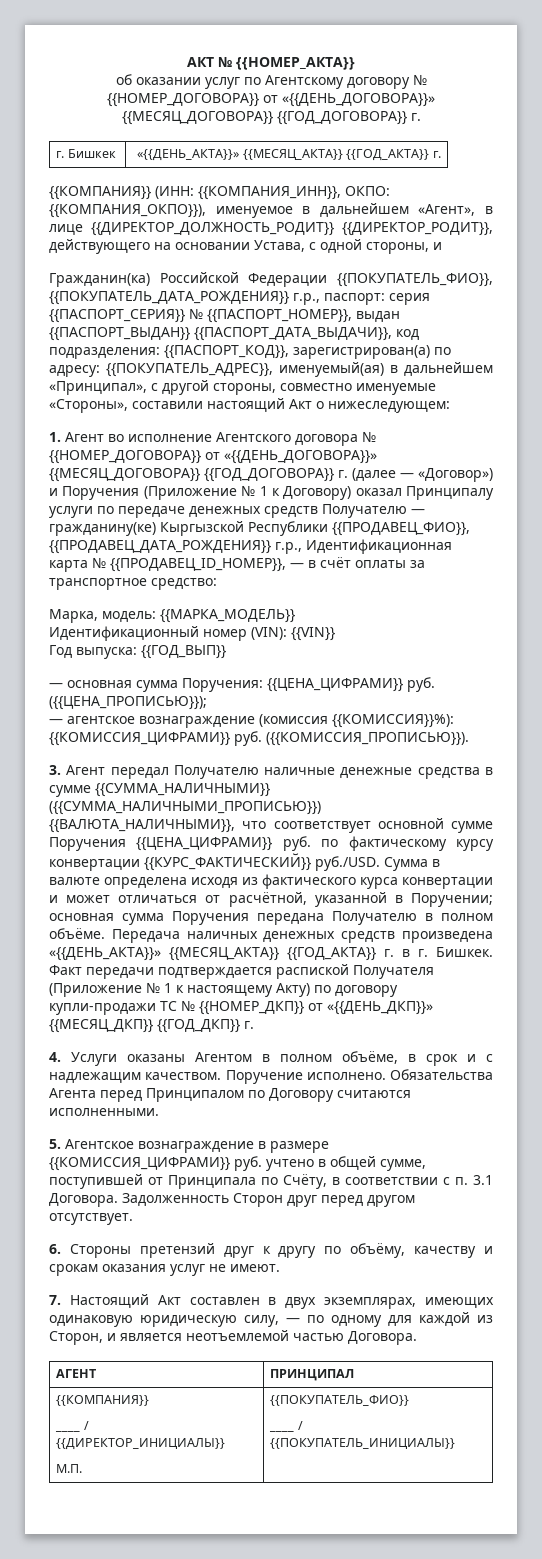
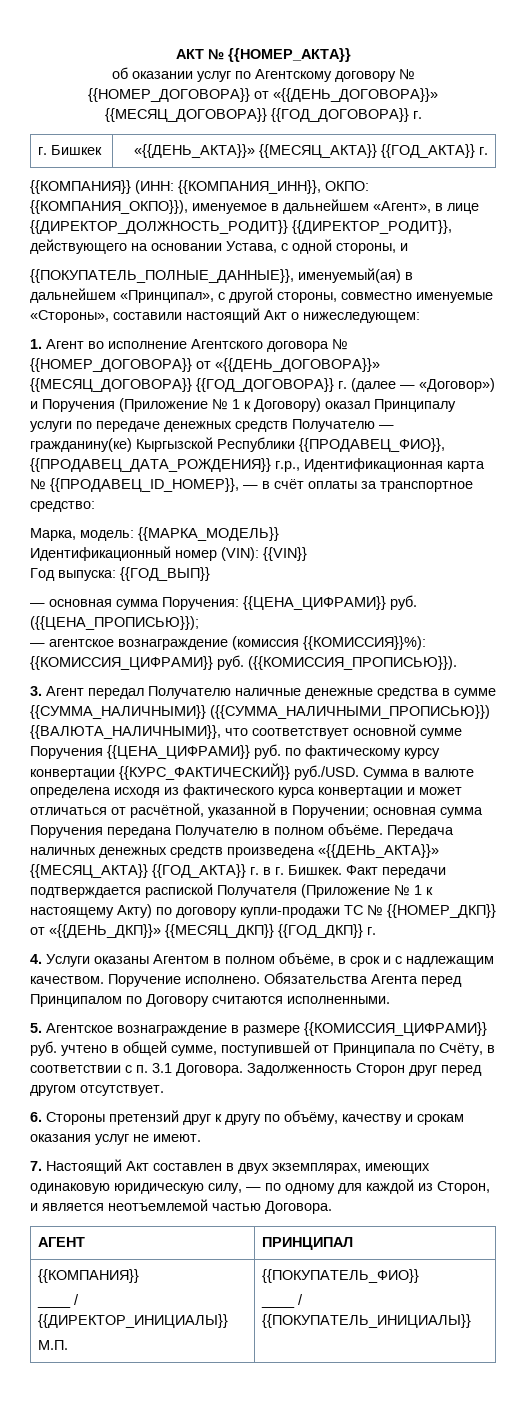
- Гражданин(ка) Российской Федерации {{ПОКУПАТЕЛЬ_ФИО}}, {{ПОКУПАТЕЛЬ_ДАТА_РОЖДЕНИЯ}} г.р., паспорт: серия {{ПАСПОРТ_СЕРИЯ}} № {{ПАСПОРТ_НОМЕР}}, выдан {{ПАСПОРТ_ВЫДАН}} {{ПАСПОРТ_ДАТА_ВЫДАЧИ}}, код подразделения: {{ПАСПОРТ_КОД}}, зарегистрирован(а) по адресу: {{ПОКУПАТЕЛЬ_АДРЕС}}, именуемый(ая) в дальнейшем «Принципал», с другой стороны, совместно именуемые «Стороны», составили настоящий Акт о нижеследующем:
+ {{ПОКУПАТЕЛЬ_ПОЛНЫЕ_ДАННЫЕ}}, именуемый(ая) в дальнейшем «Принципал», с другой стороны, совместно именуемые «Стороны», составили настоящий Акт о нижеследующем:

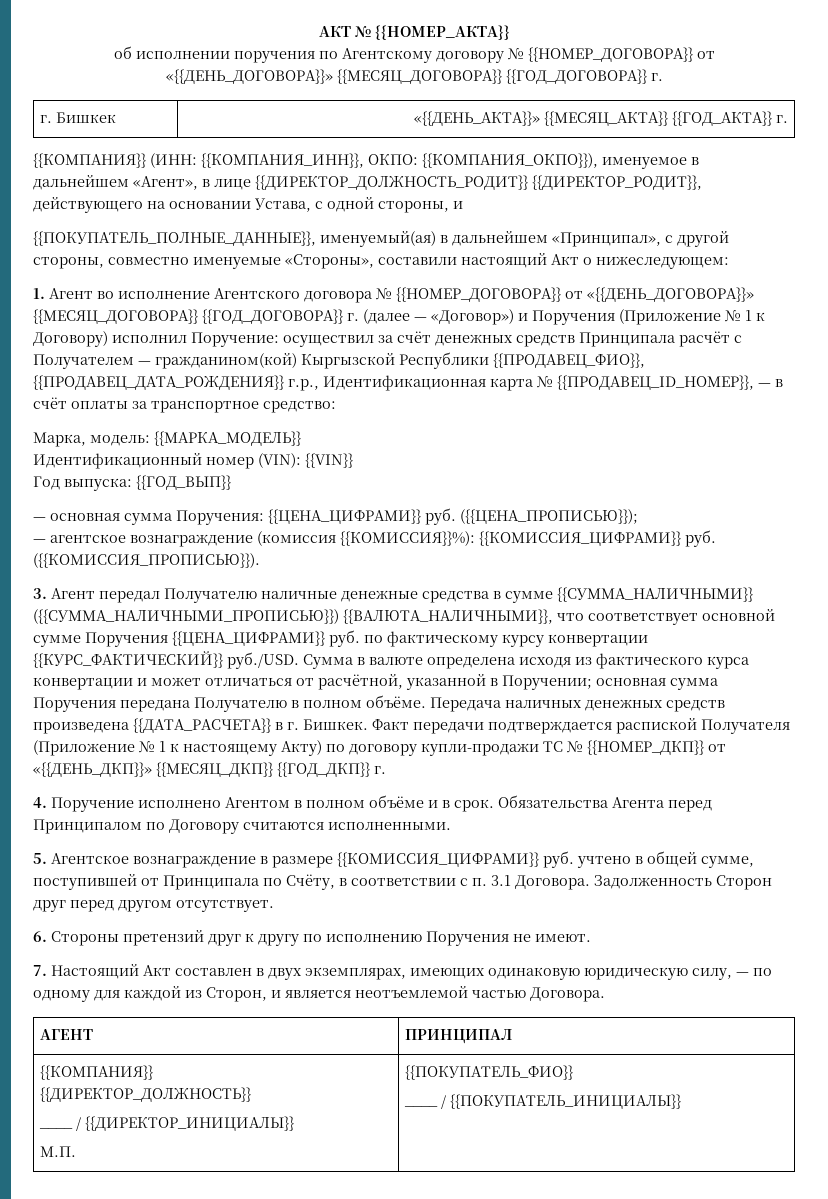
- об оказании услуг по Агентскому договору № {{НОМЕР_ДОГОВОРА}} от «{{ДЕНЬ_ДОГОВОРА}}» {{МЕСЯЦ_ДОГОВОРА}} {{ГОД_ДОГОВОРА}} г.
+ об исполнении поручения по Агентскому договору № {{НОМЕР_ДОГОВОРА}} от «{{ДЕНЬ_ДОГОВОРА}}» {{МЕСЯЦ_ДОГОВОРА}} {{ГОД_ДОГОВОРА}} г.
- 1. Агент во исполнение Агентского договора № {{НОМЕР_ДОГОВОРА}} от «{{ДЕНЬ_ДОГОВОРА}}» {{МЕСЯЦ_ДОГОВОРА}} {{ГОД_ДОГОВОРА}} г. (далее — «Договор») и Поручения (Приложение № 1 к Договору) оказал Принципалу услуги по передаче денежных средств Получателю — гражданину(ке) Кыргызской Республики {{ПРОДАВЕЦ_ФИО}}, {{ПРОДАВЕЦ_ДАТА_РОЖДЕНИЯ}} г.р., Идентификационная карта № {{ПРОДАВЕЦ_ID_НОМЕР}}, — в счёт оплаты за транспортное средство:
+ 1. Агент во исполнение Агентского договора № {{НОМЕР_ДОГОВОРА}} от «{{ДЕНЬ_ДОГОВОРА}}» {{МЕСЯЦ_ДОГОВОРА}} {{ГОД_ДОГОВОРА}} г. (далее — «Договор») и Поручения (Приложение № 1 к Договору) исполнил Поручение: осуществил за счёт денежных средств Принципала расчёт с Получателем — гражданином(кой) Кыргызской Республики {{ПРОДАВЕЦ_ФИО}}, {{ПРОДАВЕЦ_ДАТА_РОЖДЕНИЯ}} г.р., Идентификационная карта № {{ПРОДАВЕЦ_ID_НОМЕР}}, — в счёт оплаты за транспортное средство:
- Передача наличных денежных средств произведена «{{ДЕНЬ_АКТА}}» {{МЕСЯЦ_АКТА}} {{ГОД_АКТА}} г. в г. Бишкек.
+ Передача наличных денежных средств произведена {{ДАТА_РАСЧЕТА}} в г. Бишкек.
- 4. Услуги оказаны Агентом в полном объёме, в срок и с надлежащим качеством. Поручение исполнено.
+ 4. Поручение исполнено Агентом в полном объёме и в срок.
- 6. Стороны претензий друг к другу по объёму, качеству и срокам оказания услуг не имеют.
+ 6. Стороны претензий друг к другу по исполнению Поручения не имеют.
  АГЕНТ | ПРИНЦИПАЛ
  {{КОМПАНИЯ}}
+ {{ДИРЕКТОР_ДОЛЖНОСТЬ}}

